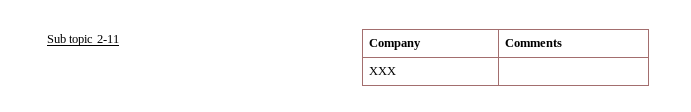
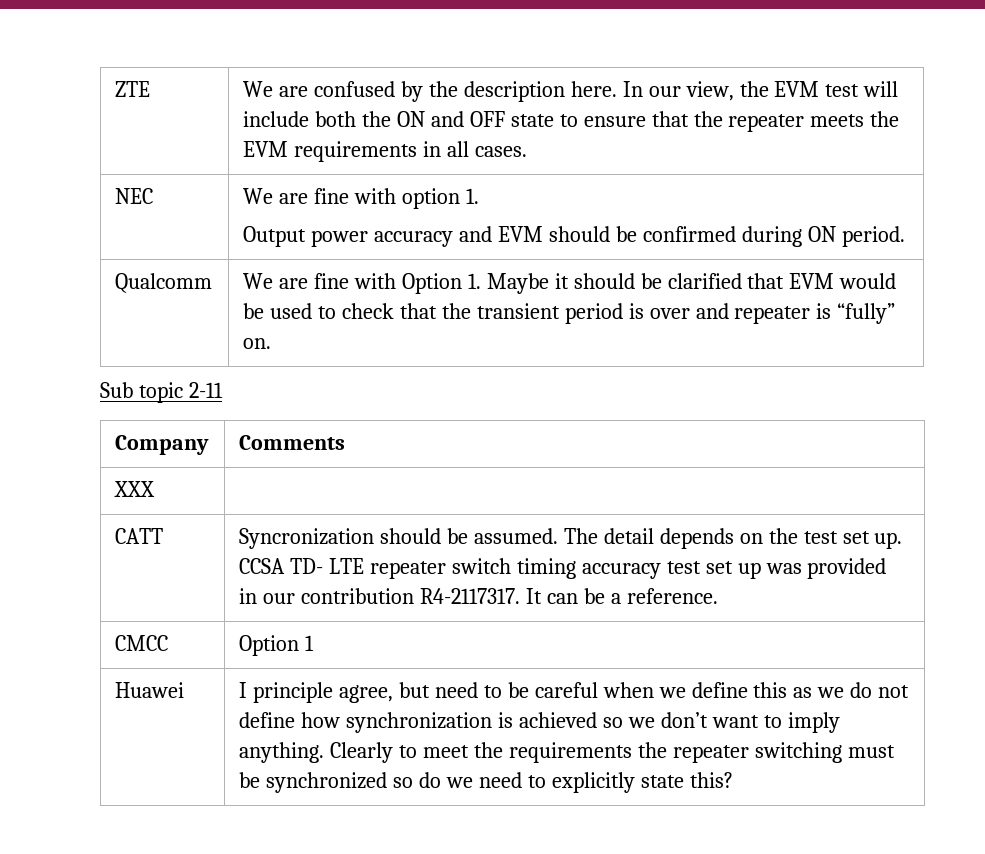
+ ZTE | We are confused by the description here. In our view, the EVM test will include both the ON and OFF state to ensure that the repeater meets the EVM requirements in all cases.
+ NEC | We are fine with option 1.
+ Output power accuracy and EVM should be confirmed during ON period.
+ Qualcomm | We are fine with Option 1. Maybe it should be clarified that EVM would be used to check that the transient period is over and repeater is “fully” on.
+ CATT | Syncronization should be assumed. The detail depends on the test set up. CCSA TD- LTE repeater switch timing accuracy test set up was provided in our contribution R4-2117317. It can be a reference.
+ CMCC | Option 1
+ Huawei | I principle agree, but need to be careful when we define this as we do not define how synchronization is achieved so we don’t want to imply anything. Clearly to meet the requirements the repeater switching must be synchronized so do we need to explicitly state this?

